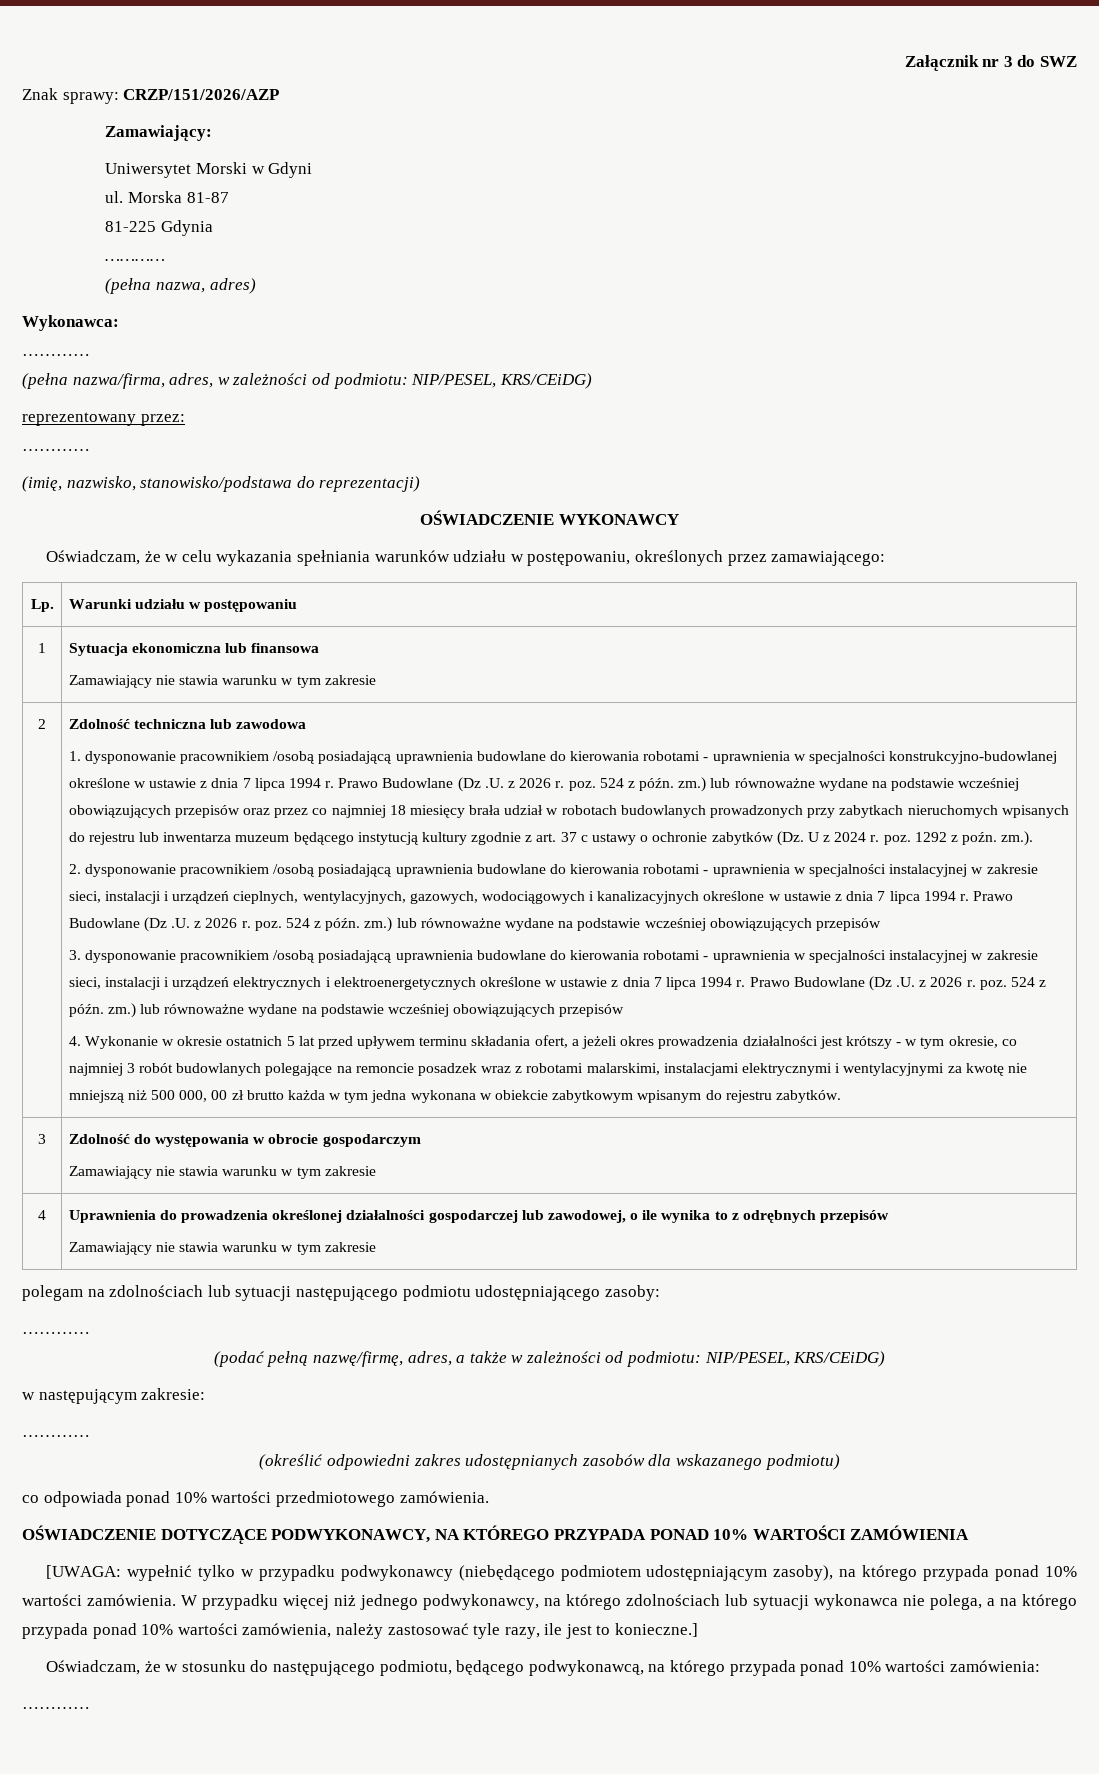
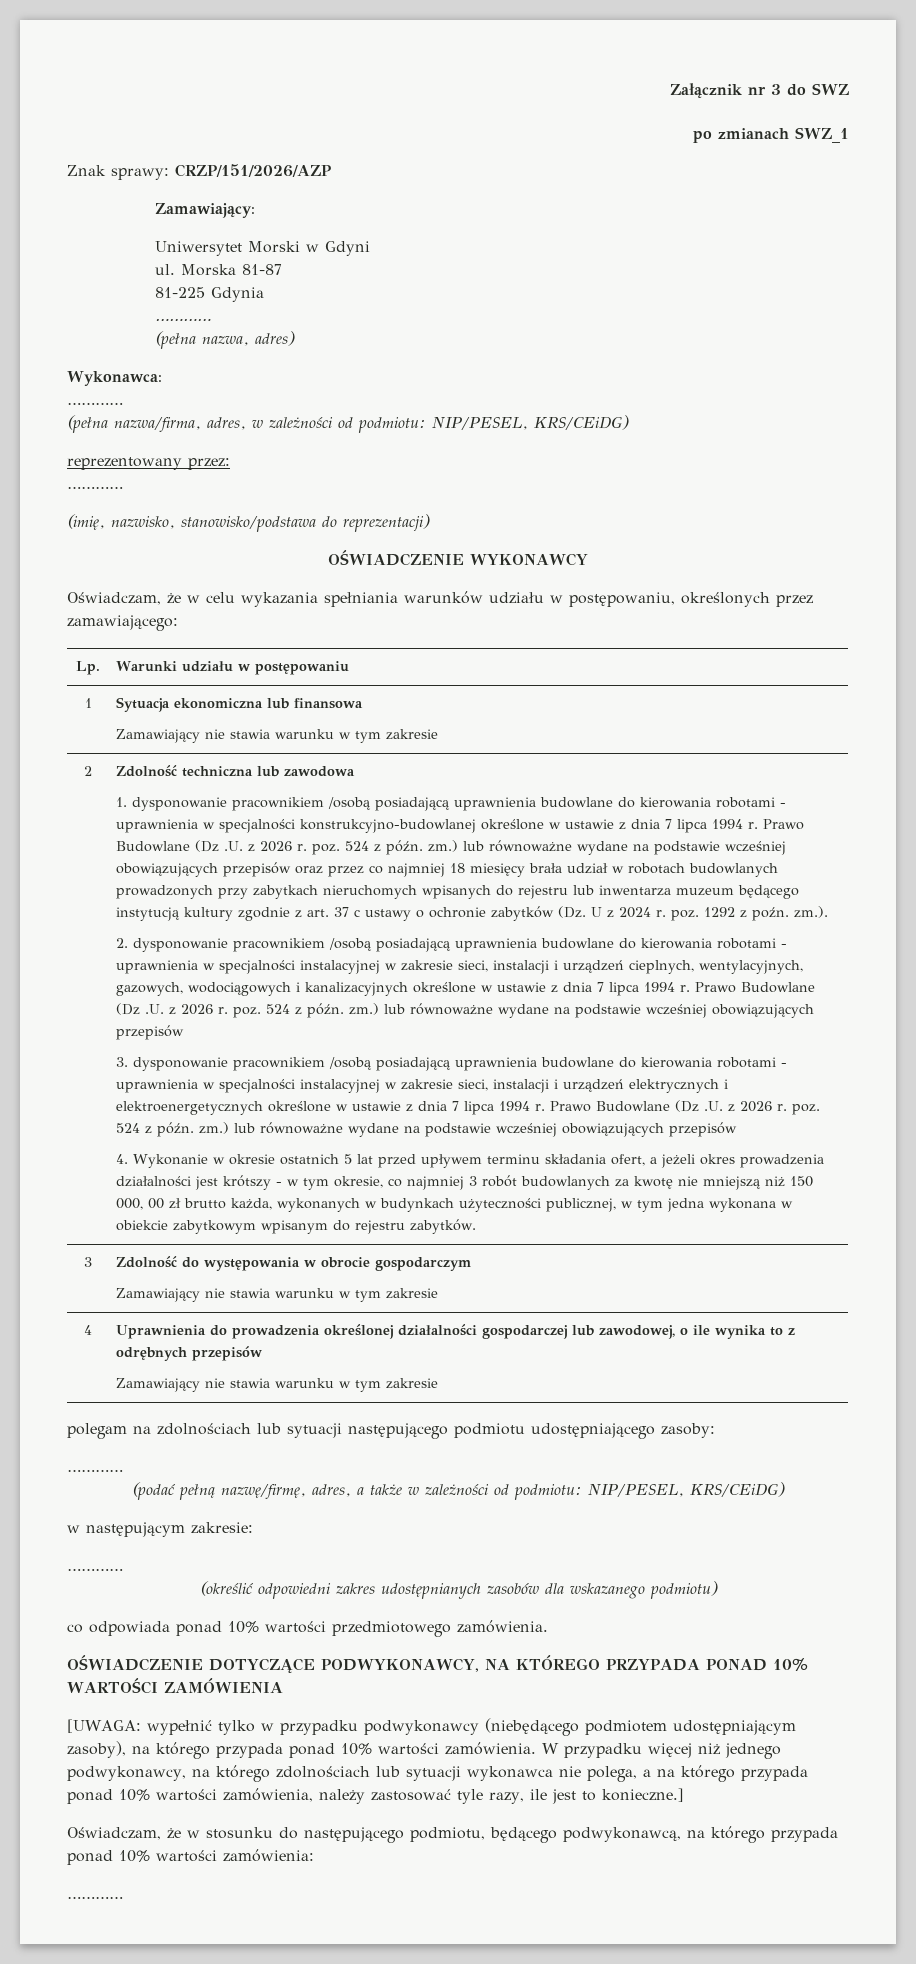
+ po zmianach SWZ_1
- 4. Wykonanie w okresie ostatnich 5 lat przed upływem terminu składania ofert, a jeżeli okres prowadzenia działalności jest krótszy - w tym okresie, co najmniej 3 robót budowlanych polegające na remoncie posadzek wraz z robotami malarskimi, instalacjami elektrycznymi i wentylacyjnymi za kwotę nie mniejszą niż 500 000, 00 zł brutto każda w tym jedna wykonana w obiekcie zabytkowym wpisanym do rejestru zabytków.
+ 4. Wykonanie w okresie ostatnich 5 lat przed upływem terminu składania ofert, a jeżeli okres prowadzenia działalności jest krótszy - w tym okresie, co najmniej 3 robót budowlanych za kwotę nie mniejszą niż 150 000, 00 zł brutto każda, wykonanych w budynkach użyteczności publicznej, w tym jedna wykonana w obiekcie zabytkowym wpisanym do rejestru zabytków.

